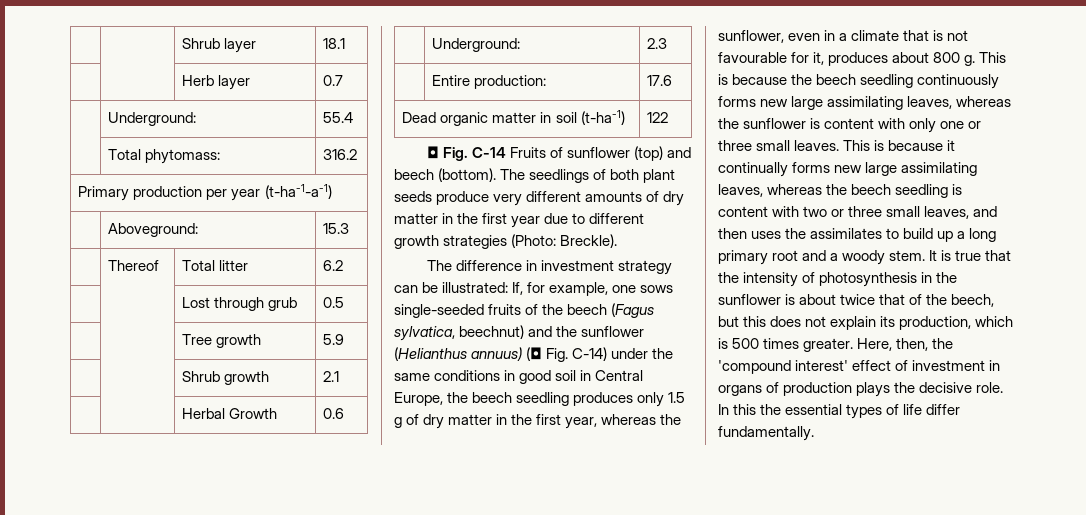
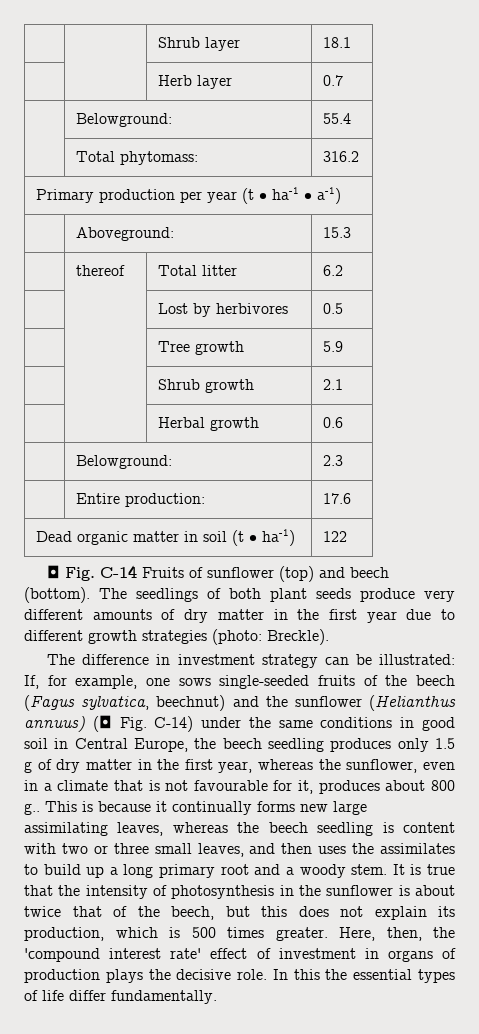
- | Underground: | 55.4
+ | Belowground: | 55.4
- Primary production per year (t-ha-1-a-1)
+ Primary production per year (t • ha-1 • a-1)
- | Thereof | Total litter | 6.2
+ | thereof | Total litter | 6.2
- | | Lost through grub | 0.5
+ | | Lost by herbivores | 0.5
- | | Herbal Growth | 0.6
+ | | Herbal growth | 0.6
- | Underground: | 2.3
+ | Belowground: | 2.3
- Dead organic matter in soil (t-ha-1) | 122
+ Dead organic matter in soil (t • ha-1) | 122
- The seedlings of both plant seeds produce very different amounts of dry matter in the first year due to different growth strategies (Photo: Breckle).
+ The seedlings of both plant seeds produce very different amounts of dry matter in the first year due to different growth strategies (photo: Breckle).
- If, for example, one sows single-seeded fruits of the beech (Fagus sylvatica, beechnut) and the sunflower (Helianthus annuus) (◘ Fig. C-14) under the same conditions in good soil in Central Europe, the beech seedling produces only 1.5 g of dry matter in the first year, whereas the sunflower, even in a climate that is not favourable for it, produces about 800 g. This is because the beech seedling continuously forms new large assimilating leaves, whereas the sunflower is content with only one or three small leaves.
+ If, for example, one sows single-seeded fruits of the beech (Fagus sylvatica, beechnut) and the sunflower (Helianthus annuus) (◘ Fig. C-14) under the same conditions in good soil in Central Europe, the beech seedling produces only 1.5 g of dry matter in the first year, whereas the sunflower, even in a climate that is not favourable for it, produces about 800 g..
- Here, then, the 'compound interest' effect of investment in organs of production plays the decisive role.
+ Here, then, the 'compound interest rate' effect of investment in organs of production plays the decisive role.

